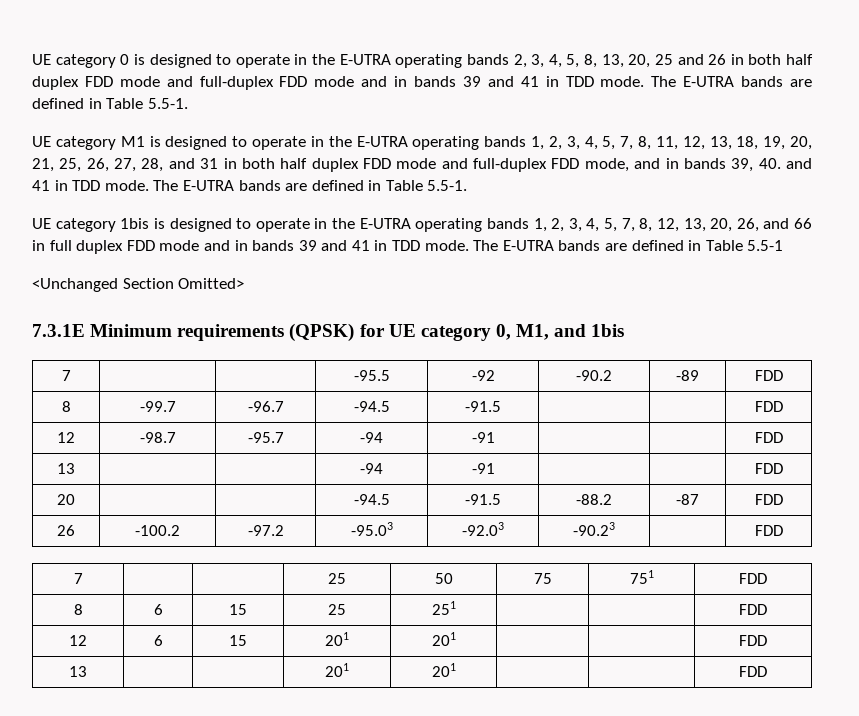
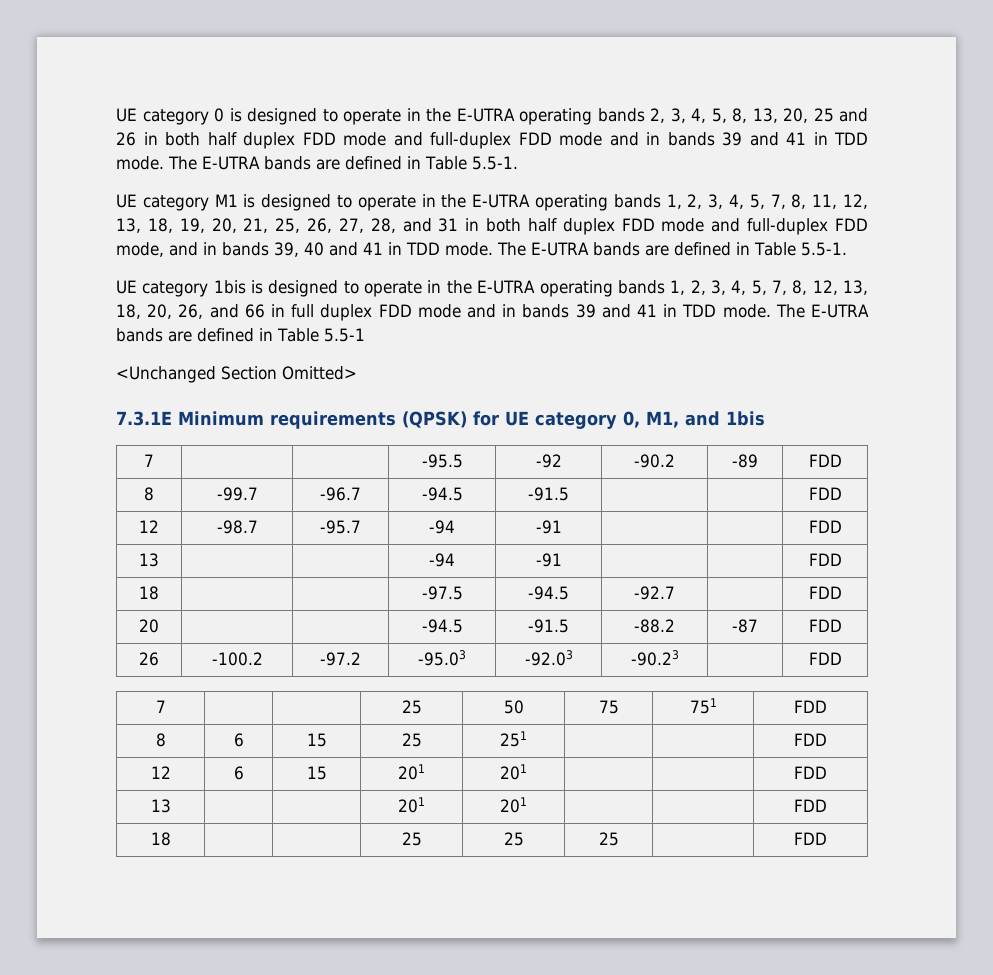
- UE category M1 is designed to operate in the E-UTRA operating bands 1, 2, 3, 4, 5, 7, 8, 11, 12, 13, 18, 19, 20, 21, 25, 26, 27, 28, and 31 in both half duplex FDD mode and full-duplex FDD mode, and in bands 39, 40. and 41 in TDD mode.
+ UE category M1 is designed to operate in the E-UTRA operating bands 1, 2, 3, 4, 5, 7, 8, 11, 12, 13, 18, 19, 20, 21, 25, 26, 27, 28, and 31 in both half duplex FDD mode and full-duplex FDD mode, and in bands 39, 40 and 41 in TDD mode.
- UE category 1bis is designed to operate in the E-UTRA operating bands 1, 2, 3, 4, 5, 7, 8, 12, 13, 20, 26, and 66 in full duplex FDD mode and in bands 39 and 41 in TDD mode.
+ UE category 1bis is designed to operate in the E-UTRA operating bands 1, 2, 3, 4, 5, 7, 8, 12, 13, 18, 20, 26, and 66 in full duplex FDD mode and in bands 39 and 41 in TDD mode.
+ 18 | | | -97.5 | -94.5 | -92.7 | | FDD
+ 18 | | | 25 | 25 | 25 | | FDD

